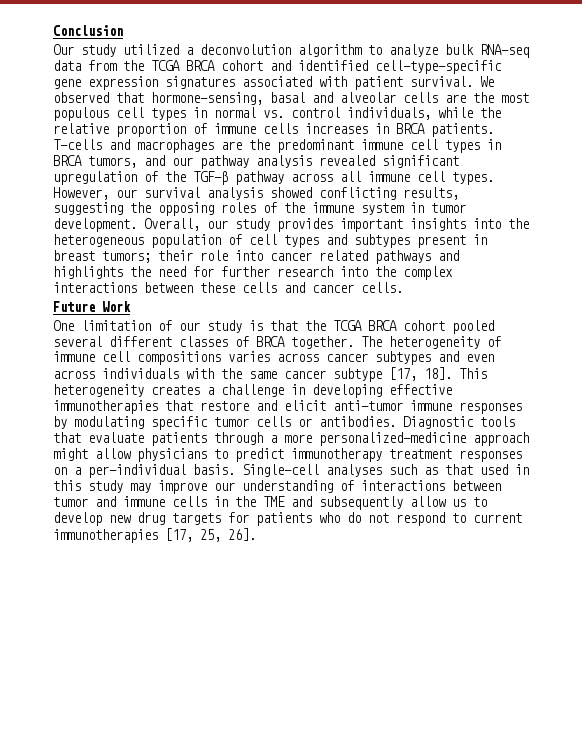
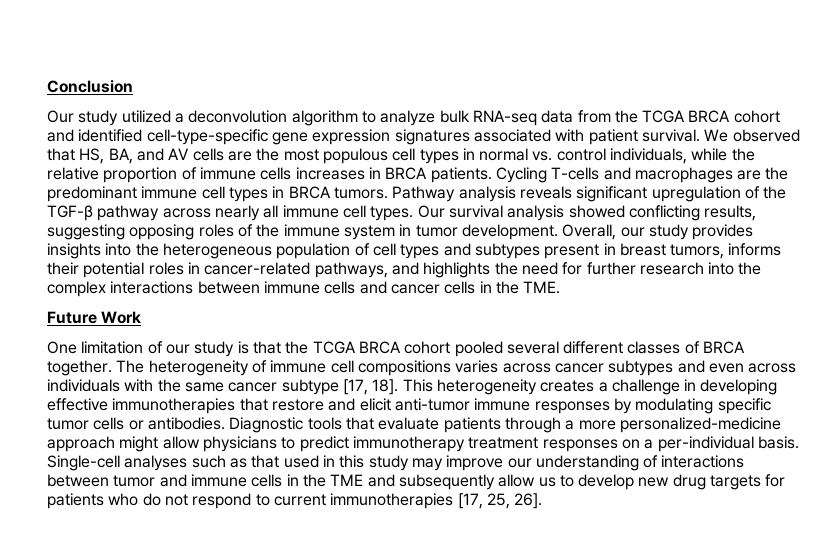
- We observed that hormone-sensing, basal and alveolar cells are the most populous cell types in normal vs. control individuals, while the relative proportion of immune cells increases in BRCA patients.
+ We observed that HS, BA, and AV cells are the most populous cell types in normal vs. control individuals, while the relative proportion of immune cells increases in BRCA patients.
- T-cells and macrophages are the predominant immune cell types in BRCA tumors, and our pathway analysis revealed significant upregulation of the TGF-β pathway across all immune cell types.
+ Cycling T-cells and macrophages are the predominant immune cell types in BRCA tumors. Pathway analysis reveals significant upregulation of the TGF-β pathway across nearly all immune cell types.
- However, our survival analysis showed conflicting results, suggesting the opposing roles of the immune system in tumor development.
+ Our survival analysis showed conflicting results, suggesting opposing roles of the immune system in tumor development.
- Overall, our study provides important insights into the heterogeneous population of cell types and subtypes present in breast tumors; their role into cancer related pathways and highlights the need for further research into the complex interactions between these cells and cancer cells.
+ Overall, our study provides insights into the heterogeneous population of cell types and subtypes present in breast tumors, informs their potential roles in cancer-related pathways, and highlights the need for further research into the complex interactions between immune cells and cancer cells in the TME.

